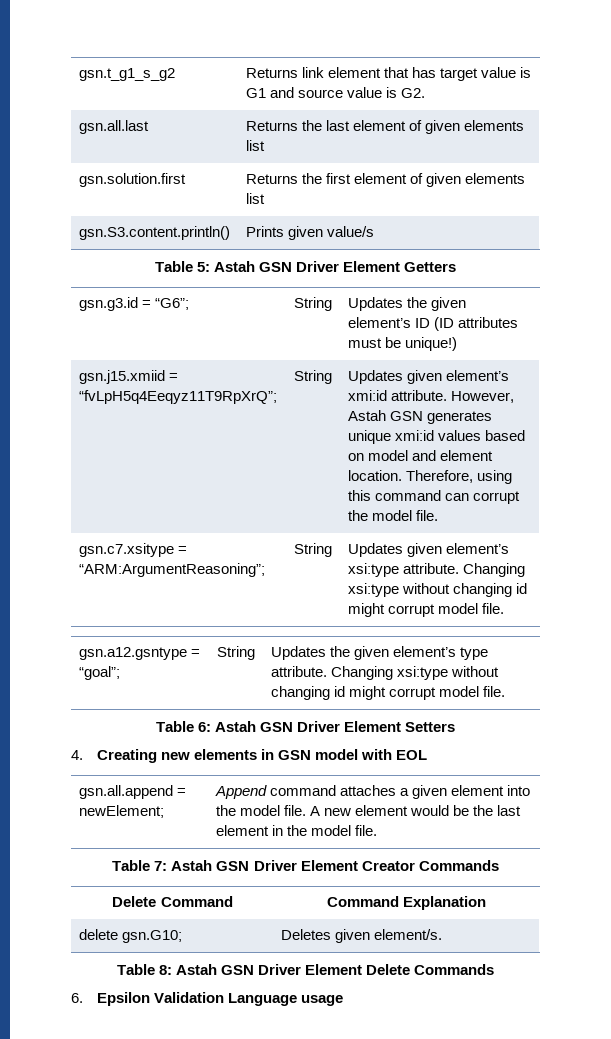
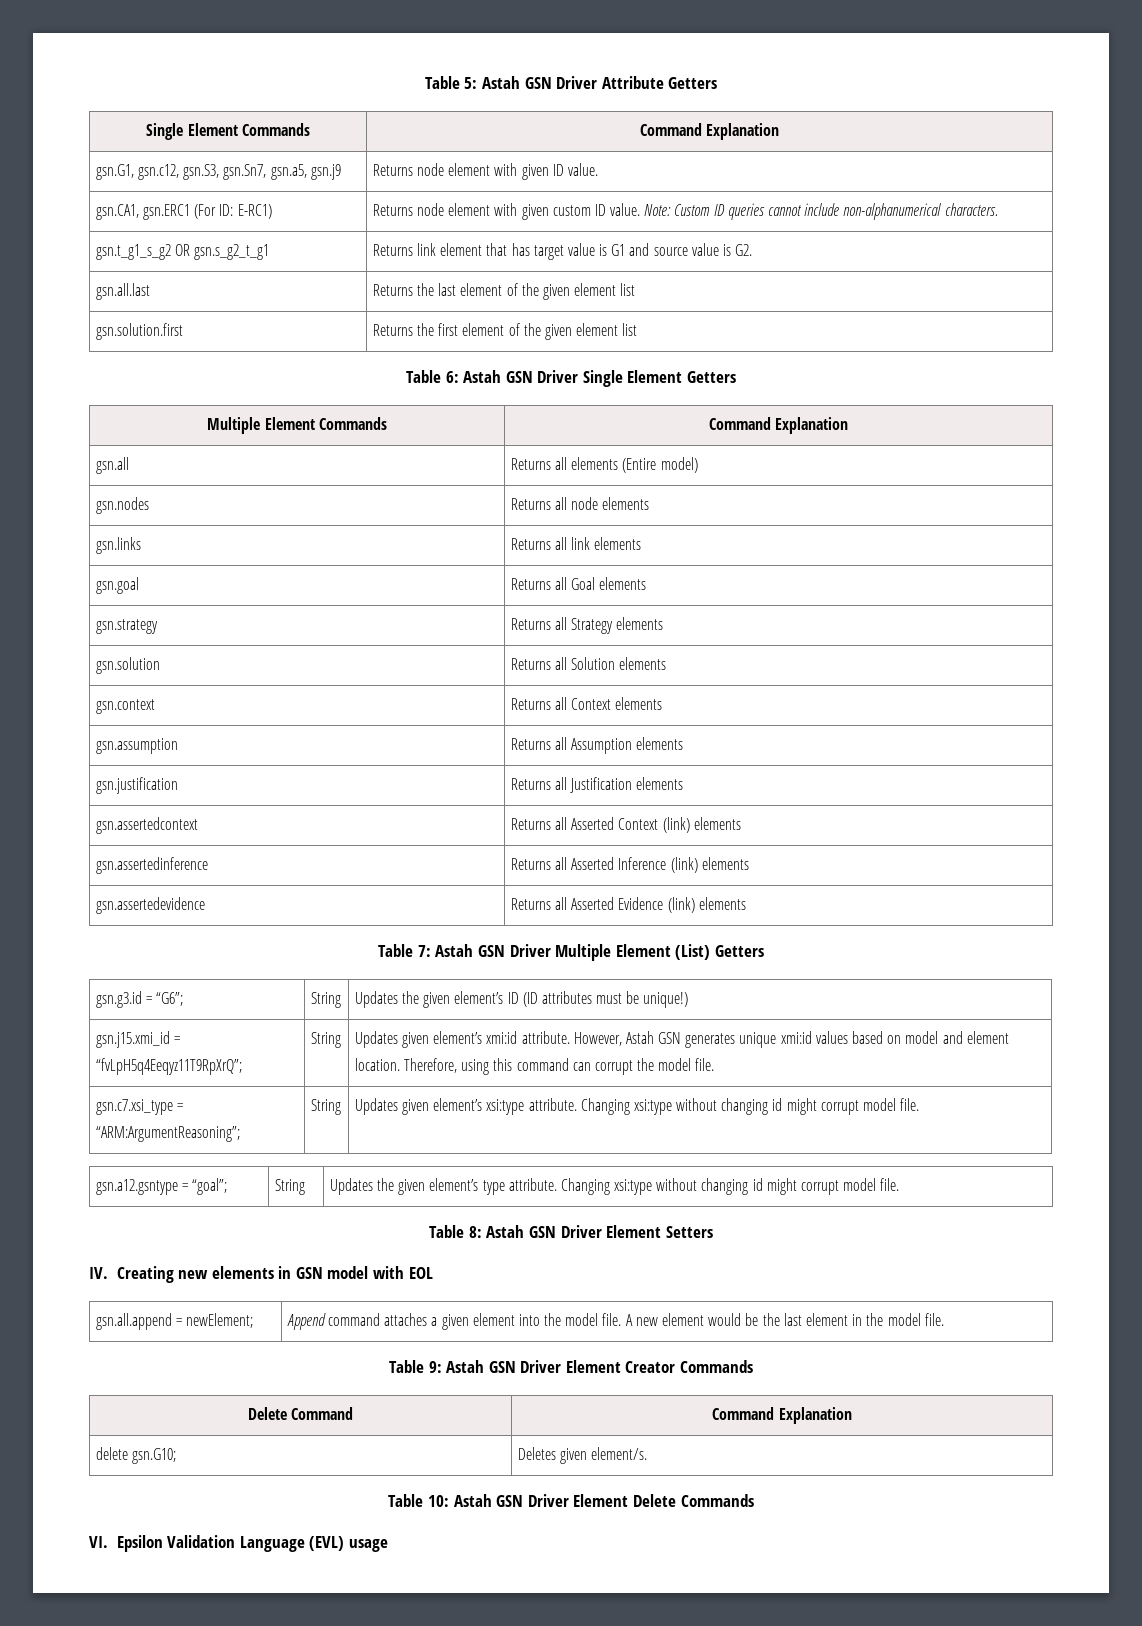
+ Table 5: Astah GSN Driver Attribute Getters
+ Single Element Commands | Command Explanation
+ gsn.G1, gsn.c12, gsn.S3, gsn.Sn7, gsn.a5, gsn.j9 | Returns node element with given ID value.
+ gsn.CA1, gsn.ERC1 (For ID: E-RC1) | Returns node element with given custom ID value. Note: Custom ID queries cannot include non-alphanumerical characters.
- gsn.t_g1_s_g2 | Returns link element that has target value is G1 and source value is G2.
+ gsn.t_g1_s_g2 OR gsn.s_g2_t_g1 | Returns link element that has target value is G1 and source value is G2.
- gsn.all.last | Returns the last element of given elements list
+ gsn.all.last | Returns the last element of the given element list
- gsn.solution.first | Returns the first element of given elements list
- gsn.S3.content.println() | Prints given value/s
- Table 5: Astah GSN Driver Element Getters
+ gsn.solution.first | Returns the first element of the given element list
+ Table 6: Astah GSN Driver Single Element Getters
+ Multiple Element Commands | Command Explanation
+ gsn.all | Returns all elements (Entire model)
+ gsn.nodes | Returns all node elements
+ gsn.links | Returns all link elements
+ gsn.goal | Returns all Goal elements
+ gsn.strategy | Returns all Strategy elements
+ gsn.solution | Returns all Solution elements
+ gsn.context | Returns all Context elements
+ gsn.assumption | Returns all Assumption elements
+ gsn.justification | Returns all Justification elements
+ gsn.assertedcontext | Returns all Asserted Context (link) elements
+ gsn.assertedinference | Returns all Asserted Inference (link) elements
+ gsn.assertedevidence | Returns all Asserted Evidence (link) elements
+ Table 7: Astah GSN Driver Multiple Element (List) Getters
- gsn.j15.xmiid = “fvLpH5q4Eeqyz11T9RpXrQ”; | String | Updates given element’s xmi:id attribute. However, Astah GSN generates unique xmi:id values based on model and element location. Therefore, using this command can corrupt the model file.
+ gsn.j15.xmi_id = “fvLpH5q4Eeqyz11T9RpXrQ”; | String | Updates given element’s xmi:id attribute. However, Astah GSN generates unique xmi:id values based on model and element location. Therefore, using this command can corrupt the model file.
- gsn.c7.xsitype = “ARM:ArgumentReasoning”; | String | Updates given element’s xsi:type attribute. Changing xsi:type without changing id might corrupt model file.
+ gsn.c7.xsi_type = “ARM:ArgumentReasoning”; | String | Updates given element’s xsi:type attribute. Changing xsi:type without changing id might corrupt model file.
- Table 6: Astah GSN Driver Element Setters
+ Table 8: Astah GSN Driver Element Setters
- 4. Creating new elements in GSN model with EOL
+ IV. Creating new elements in GSN model with EOL
- Table 7: Astah GSN Driver Element Creator Commands
+ Table 9: Astah GSN Driver Element Creator Commands
- Table 8: Astah GSN Driver Element Delete Commands
+ Table 10: Astah GSN Driver Element Delete Commands
- 6. Epsilon Validation Language usage
+ VI. Epsilon Validation Language (EVL) usage

